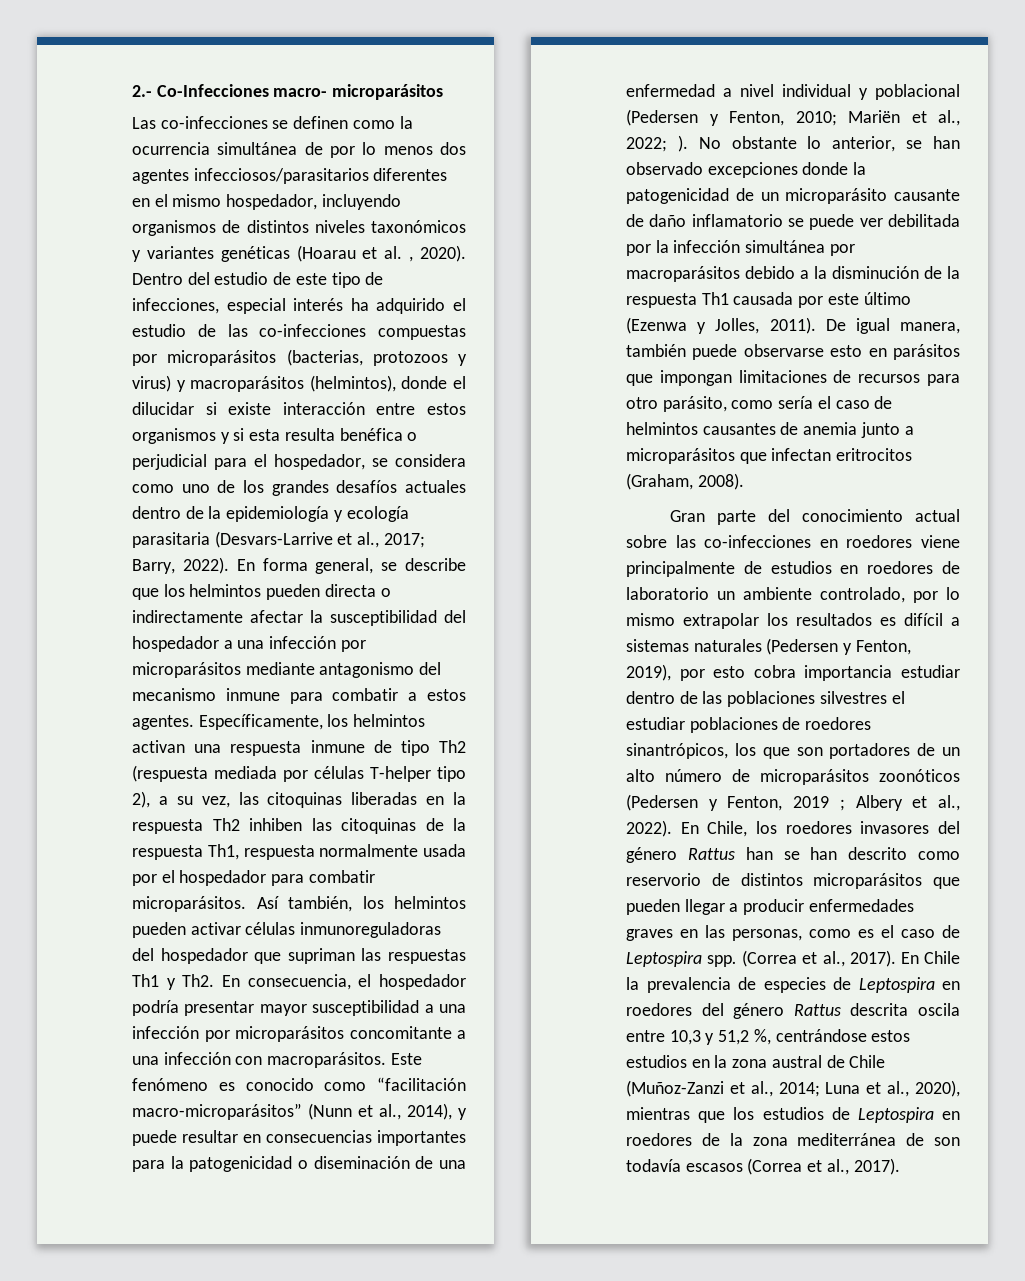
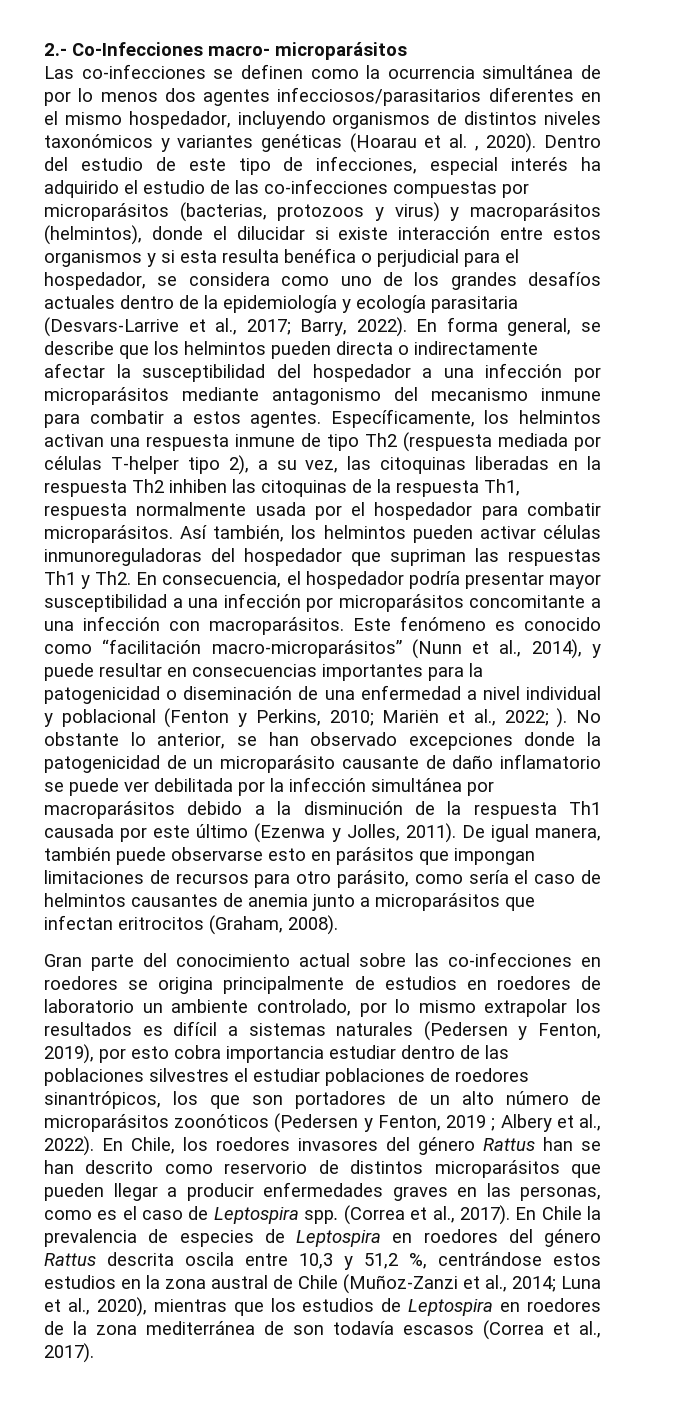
- Este fenómeno es conocido como “facilitación macro-microparásitos” (Nunn et al., 2014), y puede resultar en consecuencias importantes para la patogenicidad o diseminación de una enfermedad a nivel individual y poblacional (Pedersen y Fenton, 2010; Mariën et al., 2022; ).
+ Este fenómeno es conocido como “facilitación macro-microparásitos” (Nunn et al., 2014), y puede resultar en consecuencias importantes para la patogenicidad o diseminación de una enfermedad a nivel individual y poblacional (Fenton y Perkins, 2010; Mariën et al., 2022; ).
- Gran parte del conocimiento actual sobre las co-infecciones en roedores viene principalmente de estudios en roedores de laboratorio un ambiente controlado, por lo mismo extrapolar los resultados es difícil a sistemas naturales (Pedersen y Fenton, 2019), por esto cobra importancia estudiar dentro de las poblaciones silvestres el estudiar poblaciones de roedores sinantrópicos, los que son portadores de un alto número de microparásitos zoonóticos (Pedersen y Fenton, 2019 ;
+ Gran parte del conocimiento actual sobre las co-infecciones en roedores se origina principalmente de estudios en roedores de laboratorio un ambiente controlado, por lo mismo extrapolar los resultados es difícil a sistemas naturales (Pedersen y Fenton, 2019), por esto cobra importancia estudiar dentro de las poblaciones silvestres el estudiar poblaciones de roedores sinantrópicos, los que son portadores de un alto número de microparásitos zoonóticos (Pedersen y Fenton, 2019 ;

